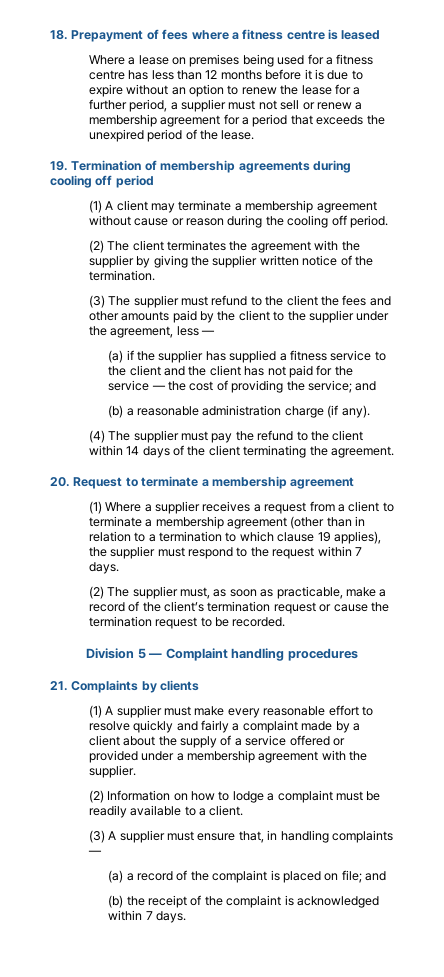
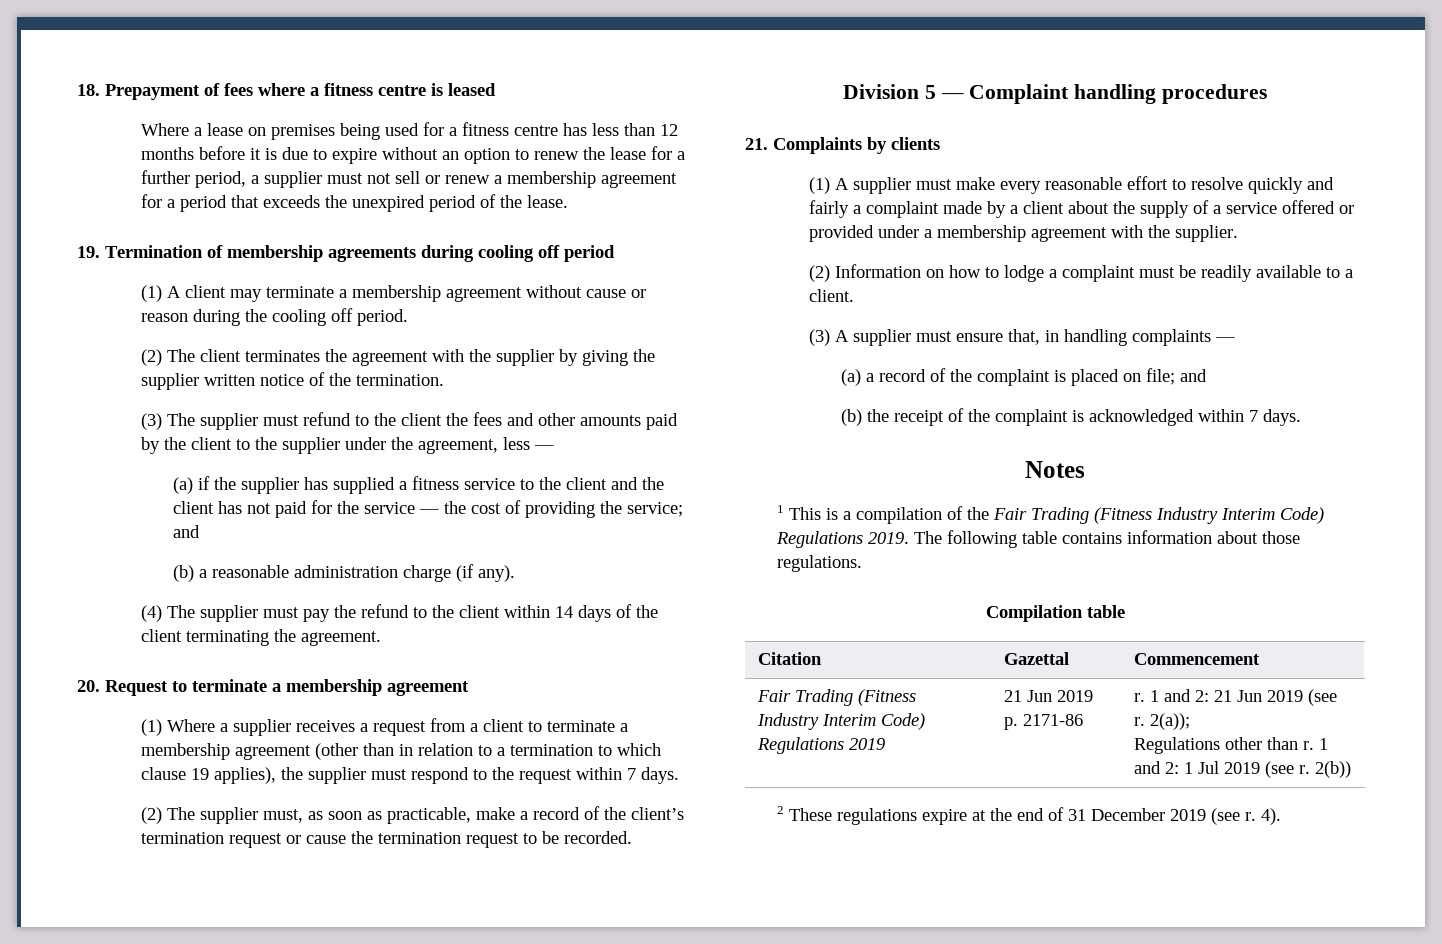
+ Notes
+ 1 This is a compilation of the Fair Trading (Fitness Industry Interim Code) Regulations 2019. The following table contains information about those regulations.
+ Compilation table
+ Citation | Gazettal | Commencement
+ Fair Trading (Fitness Industry Interim Code) Regulations 2019 | 21 Jun 2019 p. 2171-86 | r. 1 and 2: 21 Jun 2019 (see r. 2(a));
+ Regulations other than r. 1 and 2: 1 Jul 2019 (see r. 2(b))
+ 2 These regulations expire at the end of 31 December 2019 (see r. 4).

